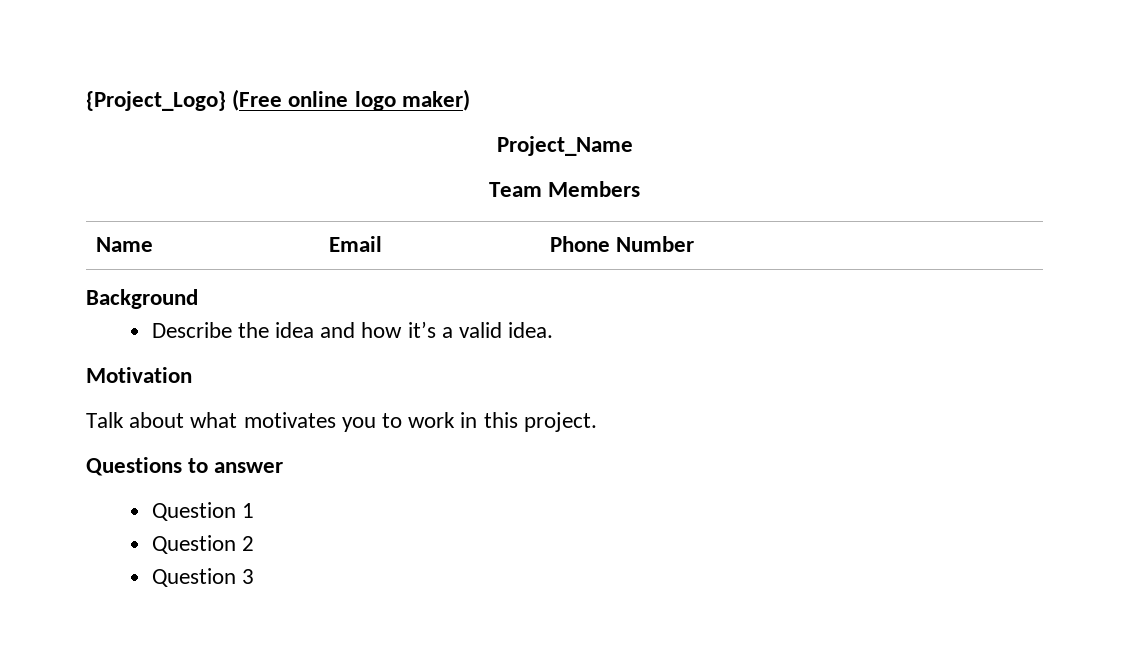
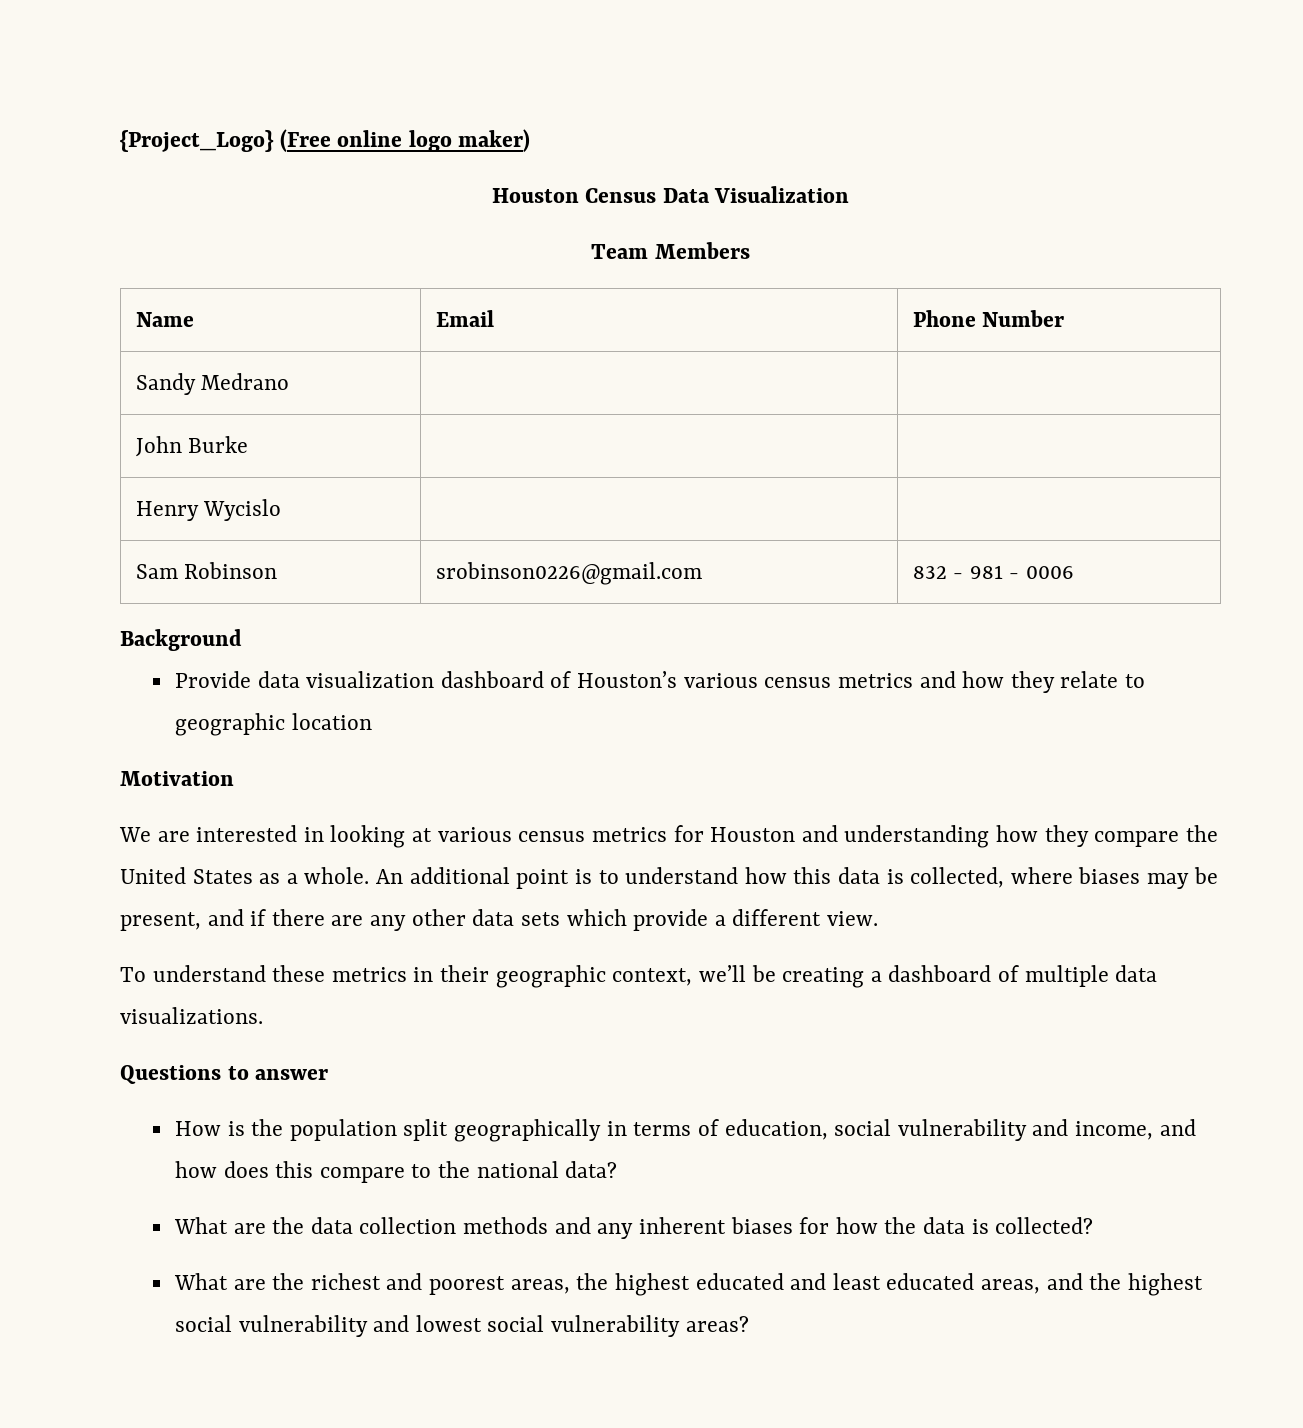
- Project_Name
+ Houston Census Data Visualization
+ Sandy Medrano | |
+ John Burke | |
+ Henry Wycislo | |
+ Sam Robinson | srobinson0226@gmail.com | 832 - 981 - 0006
  Background
- Describe the idea and how it’s a valid idea.
+ Provide data visualization dashboard of Houston’s various census metrics and how they relate to geographic location
  Motivation
- Talk about what motivates you to work in this project.
+ We are interested in looking at various census metrics for Houston and understanding how they compare the United States as a whole. An additional point is to understand how this data is collected, where biases may be present, and if there are any other data sets which provide a different view.
+ To understand these metrics in their geographic context, we’ll be creating a dashboard of multiple data visualizations.
  Questions to answer
- Question 1
- Question 2
- Question 3
+ How is the population split geographically in terms of education, social vulnerability and income, and how does this compare to the national data?
+ What are the data collection methods and any inherent biases for how the data is collected?
+ What are the richest and poorest areas, the highest educated and least educated areas, and the highest social vulnerability and lowest social vulnerability areas?

